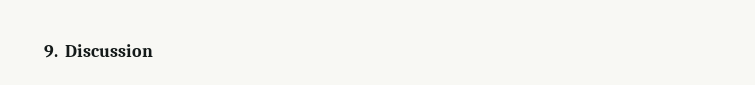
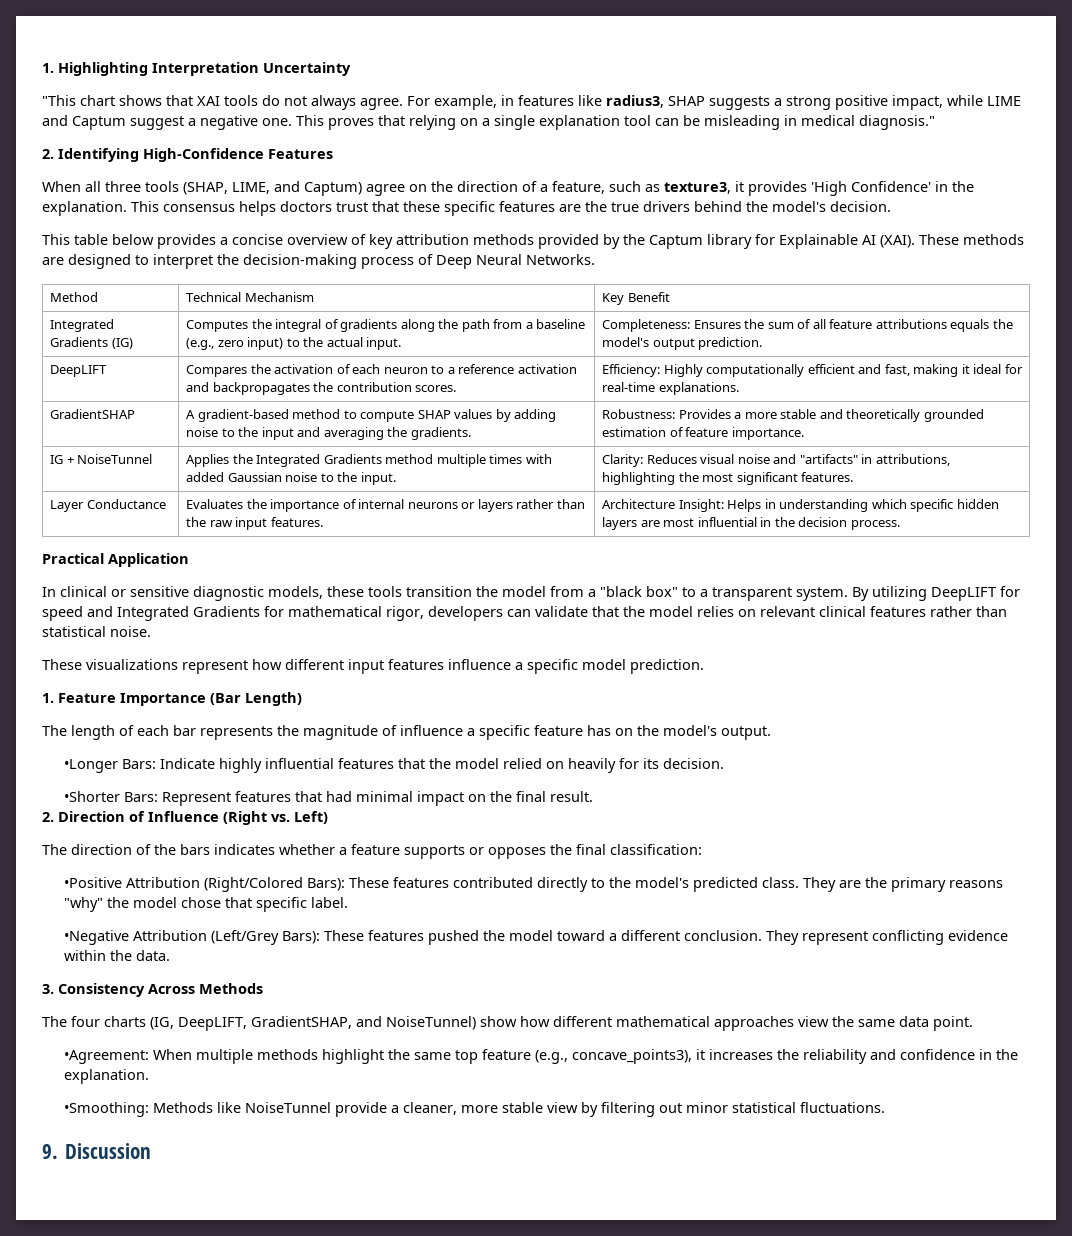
+ 1. Highlighting Interpretation Uncertainty
+ "This chart shows that XAI tools do not always agree. For example, in features like radius3, SHAP suggests a strong positive impact, while LIME and Captum suggest a negative one. This proves that relying on a single explanation tool can be misleading in medical diagnosis."
+ 2. Identifying High-Confidence Features
+ When all three tools (SHAP, LIME, and Captum) agree on the direction of a feature, such as texture3, it provides 'High Confidence' in the explanation. This consensus helps doctors trust that these specific features are the true drivers behind the model's decision.
+ This table below provides a concise overview of key attribution methods provided by the Captum library for Explainable AI (XAI). These methods are designed to interpret the decision-making process of Deep Neural Networks.
+ Method | Technical Mechanism | Key Benefit
+ Integrated Gradients (IG) | Computes the integral of gradients along the path from a baseline (e.g., zero input) to the actual input. | Completeness: Ensures the sum of all feature attributions equals the model's output prediction.
+ DeepLIFT | Compares the activation of each neuron to a reference activation and backpropagates the contribution scores. | Efficiency: Highly computationally efficient and fast, making it ideal for real-time explanations.
+ GradientSHAP | A gradient-based method to compute SHAP values by adding noise to the input and averaging the gradients. | Robustness: Provides a more stable and theoretically grounded estimation of feature importance.
+ IG + NoiseTunnel | Applies the Integrated Gradients method multiple times with added Gaussian noise to the input. | Clarity: Reduces visual noise and "artifacts" in attributions, highlighting the most significant features.
+ Layer Conductance | Evaluates the importance of internal neurons or layers rather than the raw input features. | Architecture Insight: Helps in understanding which specific hidden layers are most influential in the decision process.
+ Practical Application
+ In clinical or sensitive diagnostic models, these tools transition the model from a "black box" to a transparent system. By utilizing DeepLIFT for speed and Integrated Gradients for mathematical rigor, developers can validate that the model relies on relevant clinical features rather than statistical noise.
+ These visualizations represent how different input features influence a specific model prediction.
+ 1. Feature Importance (Bar Length)
+ The length of each bar represents the magnitude of influence a specific feature has on the model's output.
+ •Longer Bars: Indicate highly influential features that the model relied on heavily for its decision.
+ •Shorter Bars: Represent features that had minimal impact on the final result.
+ 2. Direction of Influence (Right vs. Left)
+ The direction of the bars indicates whether a feature supports or opposes the final classification:
+ •Positive Attribution (Right/Colored Bars): These features contributed directly to the model's predicted class. They are the primary reasons "why" the model chose that specific label.
+ •Negative Attribution (Left/Grey Bars): These features pushed the model toward a different conclusion. They represent conflicting evidence within the data.
+ 3. Consistency Across Methods
+ The four charts (IG, DeepLIFT, GradientSHAP, and NoiseTunnel) show how different mathematical approaches view the same data point.
+ •Agreement: When multiple methods highlight the same top feature (e.g., concave_points3), it increases the reliability and confidence in the explanation.
+ •Smoothing: Methods like NoiseTunnel provide a cleaner, more stable view by filtering out minor statistical fluctuations.

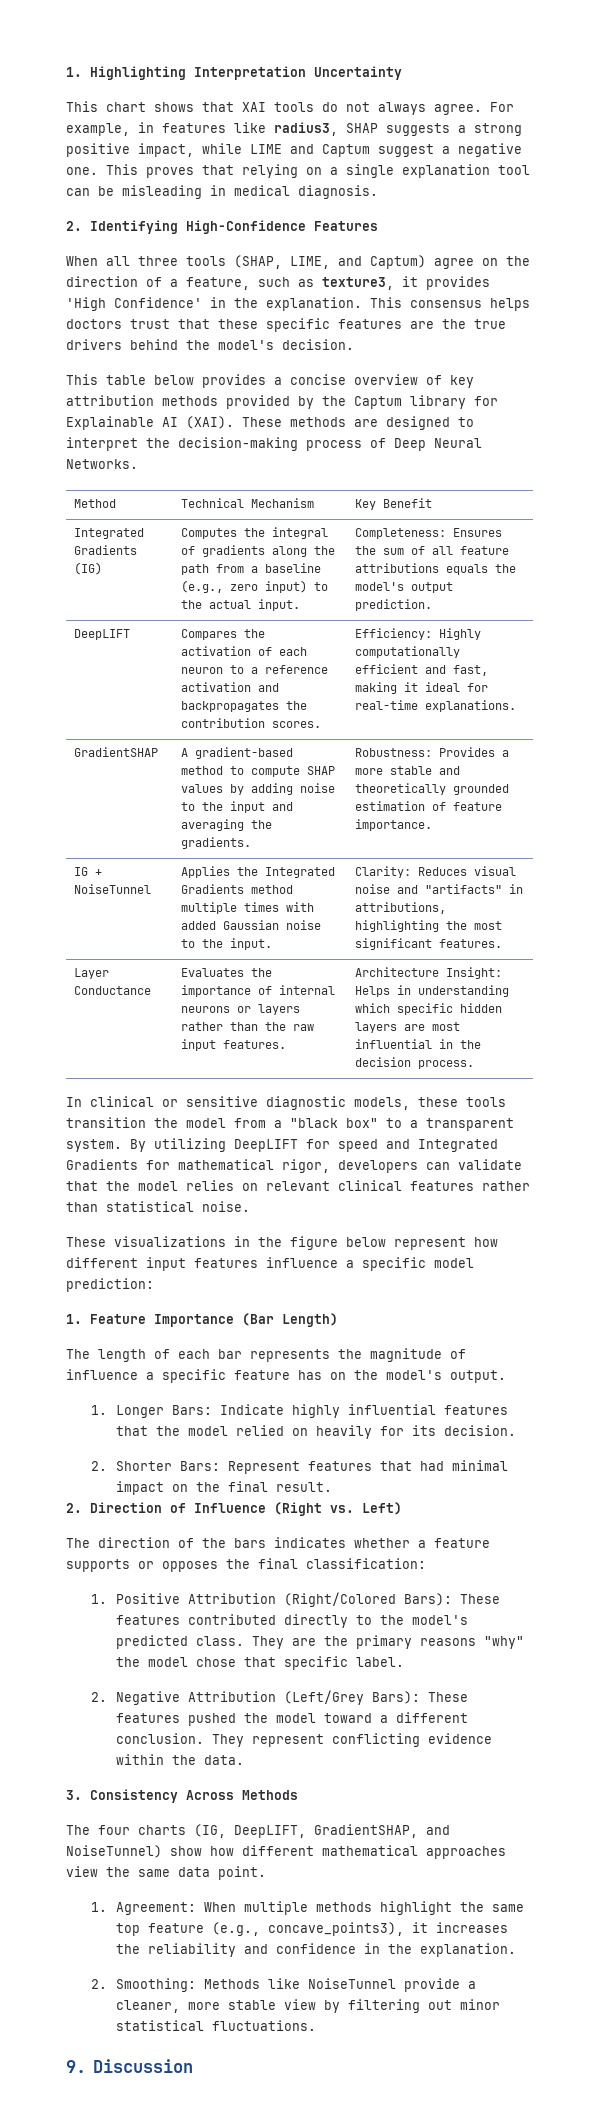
- "This chart shows that XAI tools do not always agree.
+ This chart shows that XAI tools do not always agree.
- This proves that relying on a single explanation tool can be misleading in medical diagnosis."
+ This proves that relying on a single explanation tool can be misleading in medical diagnosis.
- Practical Application
- These visualizations represent how different input features influence a specific model prediction.
+ These visualizations in the figure below represent how different input features influence a specific model prediction:
- •Longer Bars: Indicate highly influential features that the model relied on heavily for its decision.
+ 1. Longer Bars: Indicate highly influential features that the model relied on heavily for its decision.
- •Shorter Bars: Represent features that had minimal impact on the final result.
+ 2. Shorter Bars: Represent features that had minimal impact on the final result.
- •Positive Attribution (Right/Colored Bars): These features contributed directly to the model's predicted class.
+ 1. Positive Attribution (Right/Colored Bars): These features contributed directly to the model's predicted class.
- •Negative Attribution (Left/Grey Bars): These features pushed the model toward a different conclusion.
+ 2. Negative Attribution (Left/Grey Bars): These features pushed the model toward a different conclusion.
- •Agreement: When multiple methods highlight the same top feature (e.g., concave_points3), it increases the reliability and confidence in the explanation.
+ 1. Agreement: When multiple methods highlight the same top feature (e.g., concave_points3), it increases the reliability and confidence in the explanation.
- •Smoothing: Methods like NoiseTunnel provide a cleaner, more stable view by filtering out minor statistical fluctuations.
+ 2. Smoothing: Methods like NoiseTunnel provide a cleaner, more stable view by filtering out minor statistical fluctuations.

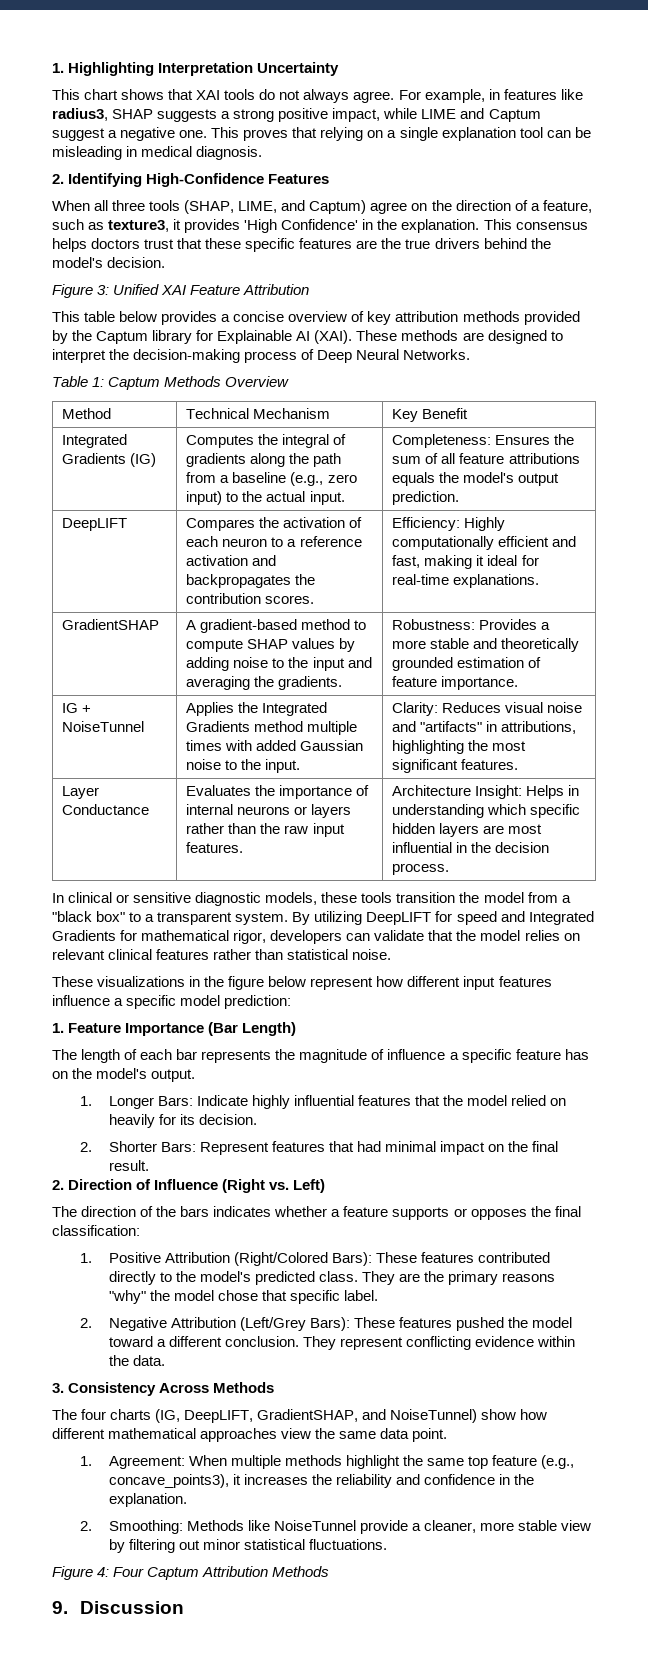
+ Figure 3: Unified XAI Feature Attribution
+ Table 1: Captum Methods Overview
+ Figure 4: Four Captum Attribution Methods

